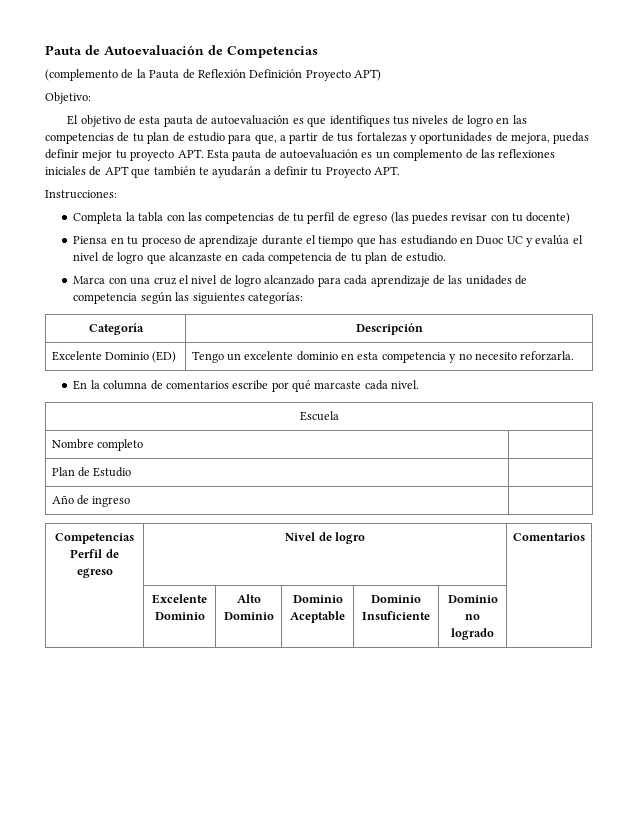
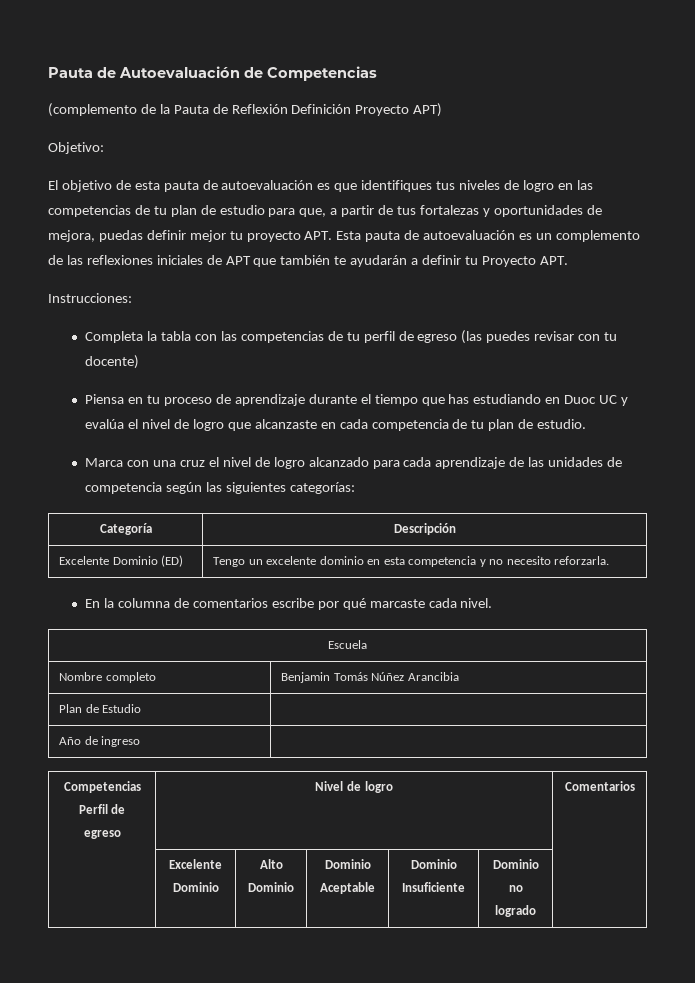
- Nombre completo |
+ Nombre completo | Benjamin Tomás Núñez Arancibia

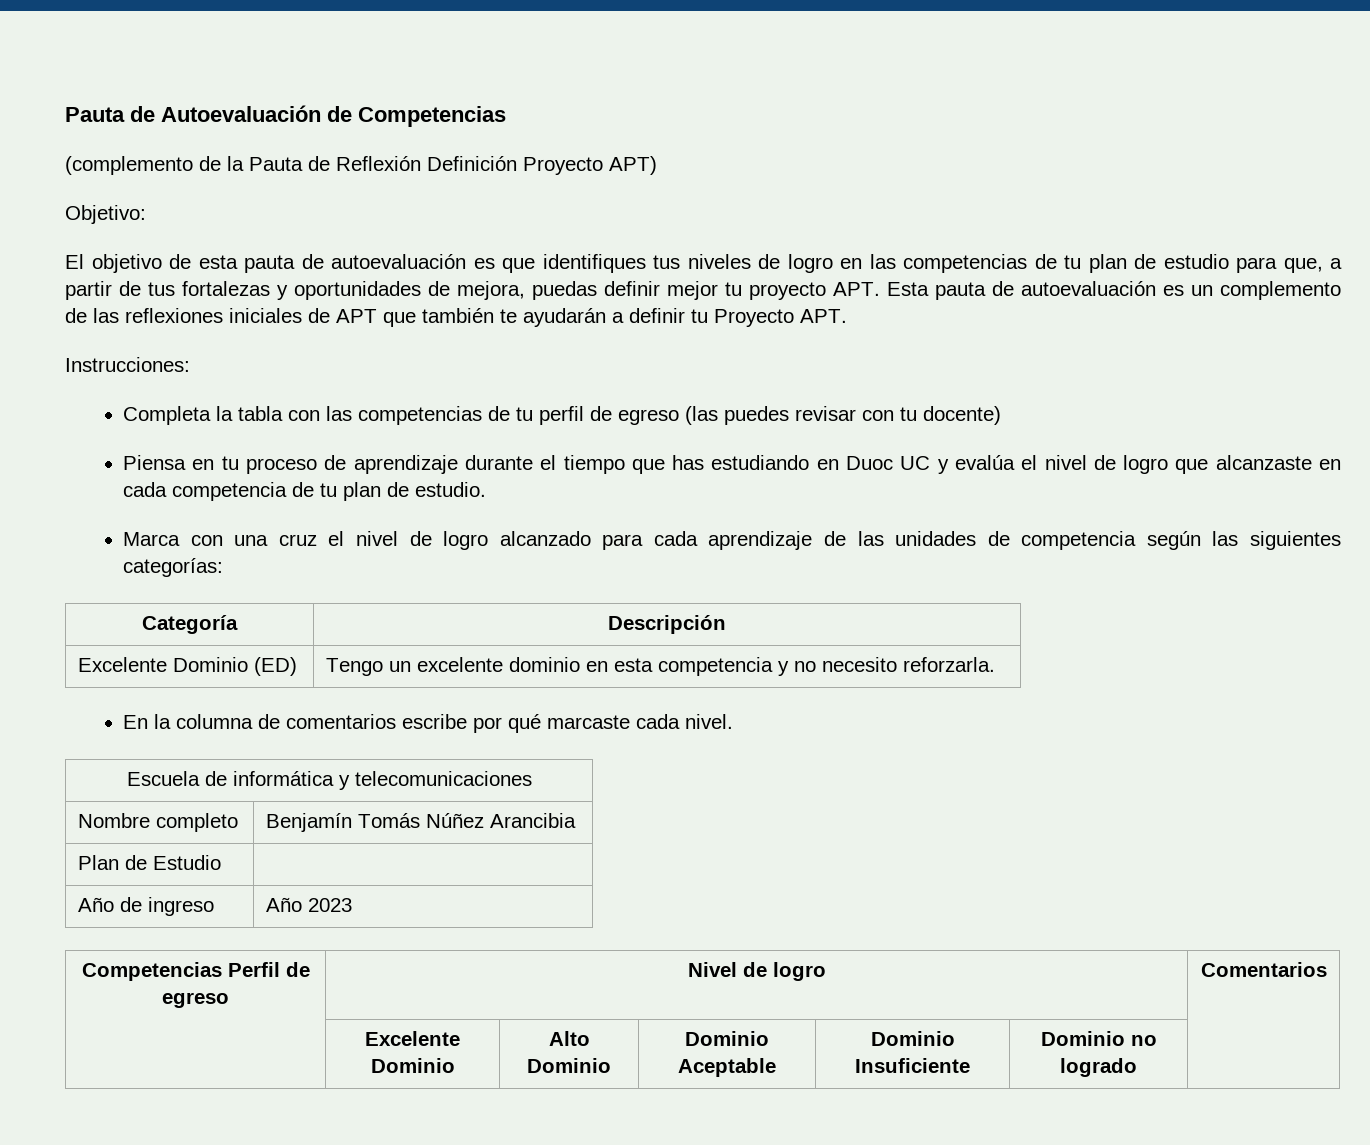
- Escuela
+ Escuela de informática y telecomunicaciones
- Nombre completo | Benjamin Tomás Núñez Arancibia
+ Nombre completo | Benjamín Tomás Núñez Arancibia
- Año de ingreso |
+ Año de ingreso | Año 2023

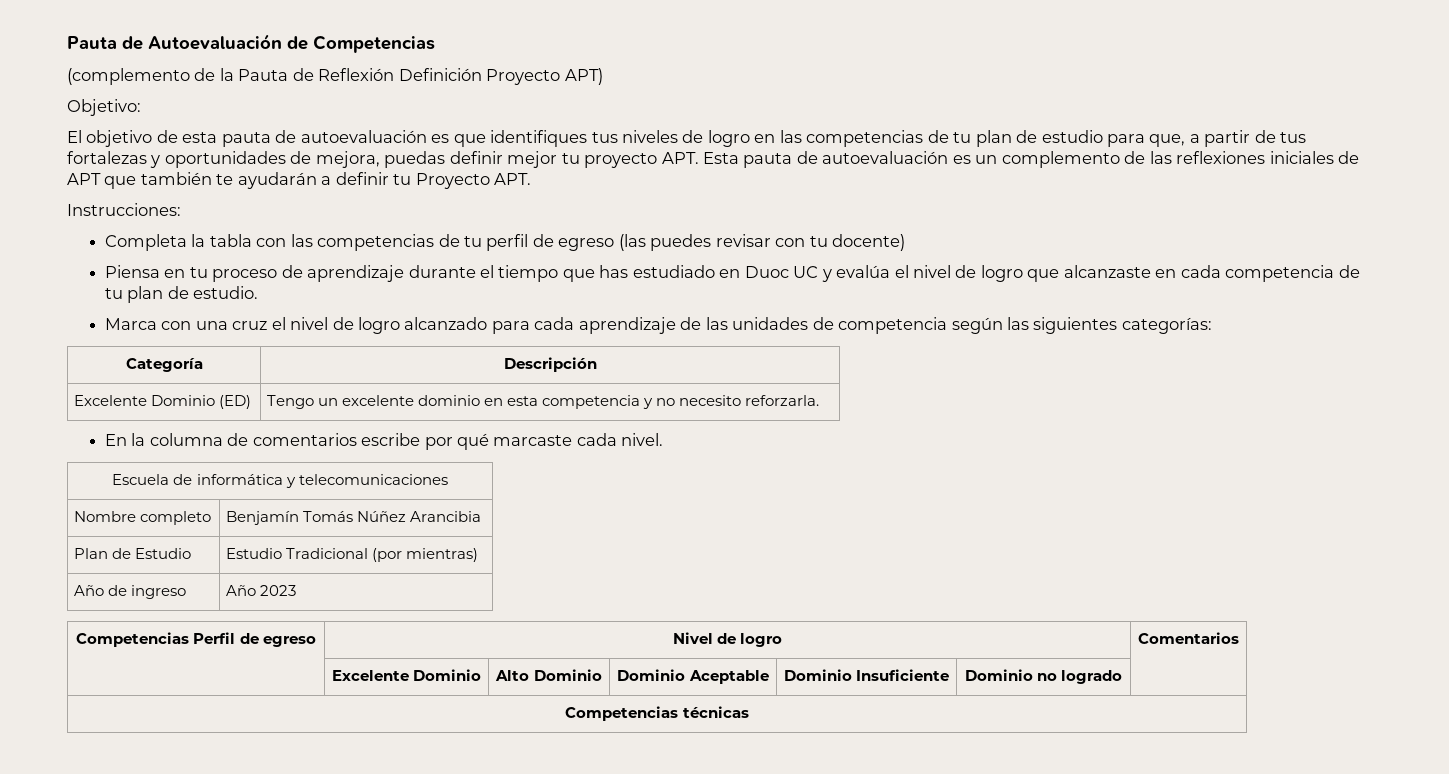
- Piensa en tu proceso de aprendizaje durante el tiempo que has estudiando en Duoc UC y evalúa el nivel de logro que alcanzaste en cada competencia de tu plan de estudio.
+ Piensa en tu proceso de aprendizaje durante el tiempo que has estudiado en Duoc UC y evalúa el nivel de logro que alcanzaste en cada competencia de tu plan de estudio.
- Plan de Estudio |
+ Plan de Estudio | Estudio Tradicional (por mientras)
+ Competencias técnicas

